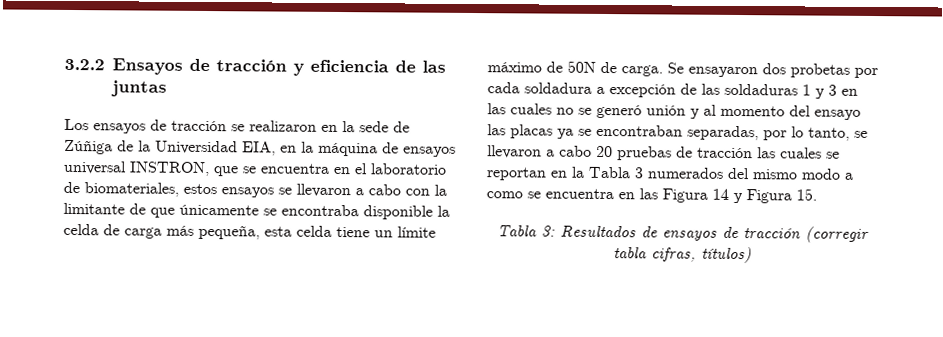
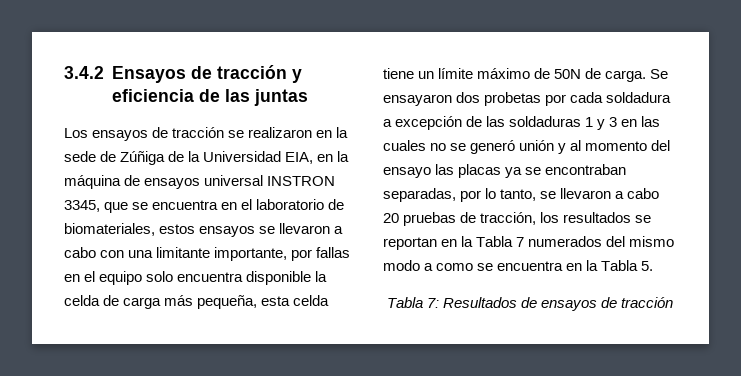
- 3.2.2 Ensayos de tracción y eficiencia de las juntas
+ 3.4.2 Ensayos de tracción y eficiencia de las juntas
- Los ensayos de tracción se realizaron en la sede de Zúñiga de la Universidad EIA, en la máquina de ensayos universal INSTRON, que se encuentra en el laboratorio de biomateriales, estos ensayos se llevaron a cabo con la limitante de que únicamente se encontraba disponible la celda de carga más pequeña, esta celda tiene un límite máximo de 50N de carga.
+ Los ensayos de tracción se realizaron en la sede de Zúñiga de la Universidad EIA, en la máquina de ensayos universal INSTRON 3345, que se encuentra en el laboratorio de biomateriales, estos ensayos se llevaron a cabo con una limitante importante, por fallas en el equipo solo encuentra disponible la celda de carga más pequeña, esta celda tiene un límite máximo de 50N de carga.
- Se ensayaron dos probetas por cada soldadura a excepción de las soldaduras 1 y 3 en las cuales no se generó unión y al momento del ensayo las placas ya se encontraban separadas, por lo tanto, se llevaron a cabo 20 pruebas de tracción las cuales se reportan en la Tabla 3 numerados del mismo modo a como se encuentra en las Figura 14 y Figura 15.
- Tabla 3:
+ Se ensayaron dos probetas por cada soldadura a excepción de las soldaduras 1 y 3 en las cuales no se generó unión y al momento del ensayo las placas ya se encontraban separadas, por lo tanto, se llevaron a cabo 20 pruebas de tracción, los resultados se reportan en la Tabla 7 numerados del mismo modo a como se encuentra en la Tabla 5.
+ Tabla 7:
- Resultados de ensayos de tracción (corregir tabla cifras, títulos)
+ Resultados de ensayos de tracción

